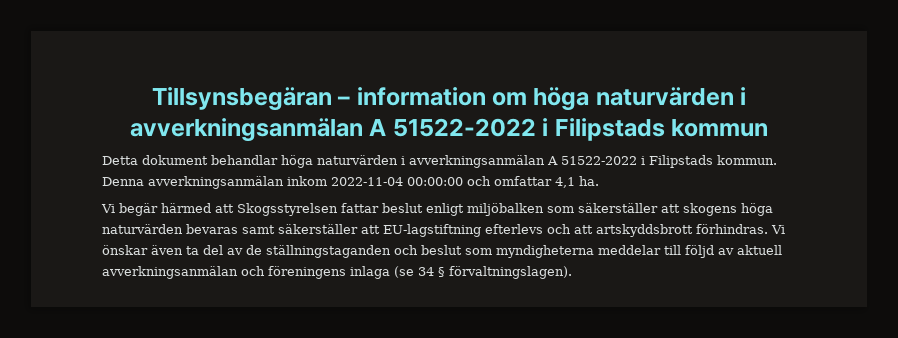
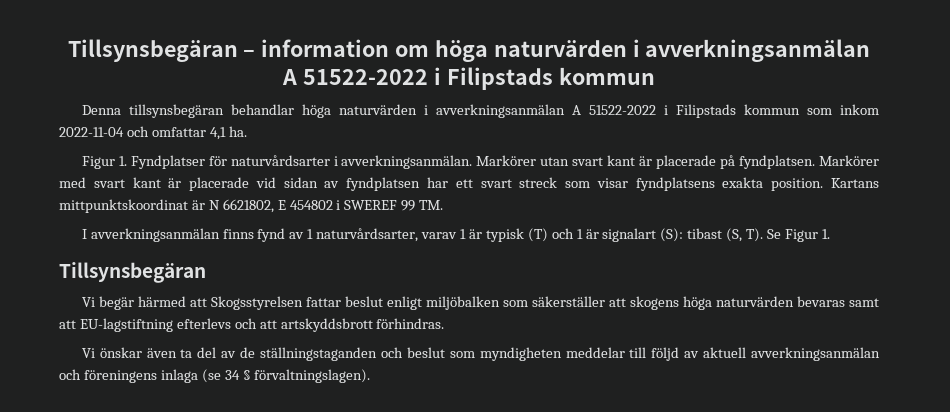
- Detta dokument behandlar höga naturvärden i avverkningsanmälan A 51522-2022 i Filipstads kommun. Denna avverkningsanmälan inkom 2022-11-04 00:00:00 och omfattar 4,1 ha.
+ Denna tillsynsbegäran behandlar höga naturvärden i avverkningsanmälan A 51522-2022 i Filipstads kommun som inkom 2022-11-04 och omfattar 4,1 ha.
+ Figur 1. Fyndplatser för naturvårdsarter i avverkningsanmälan. Markörer utan svart kant är placerade på fyndplatsen. Markörer med svart kant är placerade vid sidan av fyndplatsen har ett svart streck som visar fyndplatsens exakta position. Kartans mittpunktskoordinat är N 6621802, E 454802 i SWEREF 99 TM.
+ I avverkningsanmälan finns fynd av 1 naturvårdsarter, varav 1 är typisk (T) och 1 är signalart (S): tibast (S, T). Se Figur 1.
+ Tillsynsbegäran
- Vi begär härmed att Skogsstyrelsen fattar beslut enligt miljöbalken som säkerställer att skogens höga naturvärden bevaras samt säkerställer att EU-lagstiftning efterlevs och att artskyddsbrott förhindras. Vi önskar även ta del av de ställningstaganden och beslut som myndigheterna meddelar till följd av aktuell avverkningsanmälan och föreningens inlaga (se 34 § förvaltningslagen).
+ Vi begär härmed att Skogsstyrelsen fattar beslut enligt miljöbalken som säkerställer att skogens höga naturvärden bevaras samt att EU-lagstiftning efterlevs och att artskyddsbrott förhindras.
+ Vi önskar även ta del av de ställningstaganden och beslut som myndigheten meddelar till följd av aktuell avverkningsanmälan och föreningens inlaga (se 34 § förvaltningslagen).

